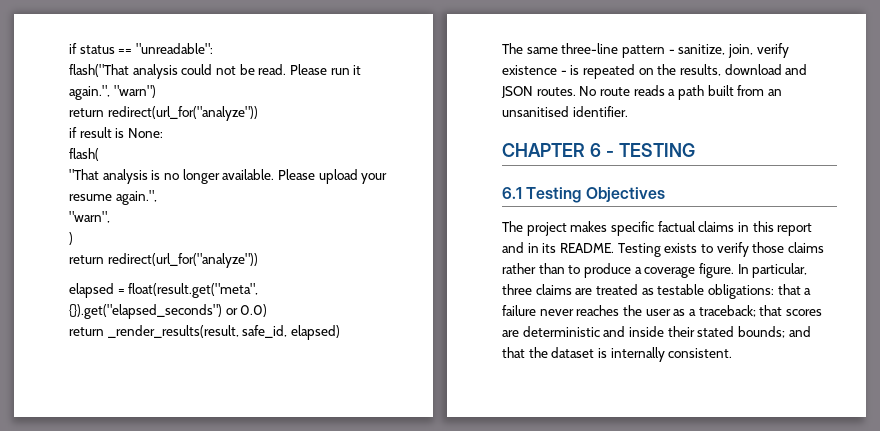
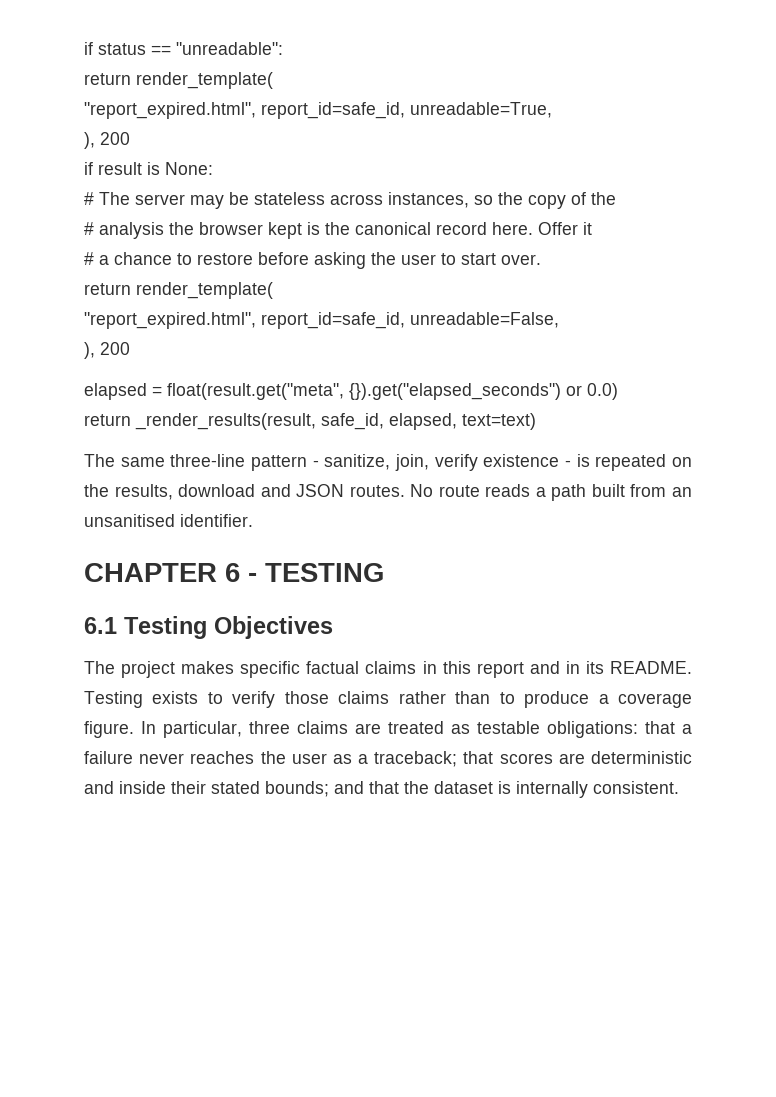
  if status == "unreadable":
- flash("That analysis could not be read. Please run it again.", "warn")
- return redirect(url_for("analyze"))
+ return render_template(
+ "report_expired.html", report_id=safe_id, unreadable=True,
+ ), 200
  if result is None:
- flash(
- "That analysis is no longer available. Please upload your resume again.",
- "warn",
- )
- return redirect(url_for("analyze"))
+ # The server may be stateless across instances, so the copy of the
+ # analysis the browser kept is the canonical record here. Offer it
+ # a chance to restore before asking the user to start over.
+ return render_template(
+ "report_expired.html", report_id=safe_id, unreadable=False,
+ ), 200
- return _render_results(result, safe_id, elapsed)
+ return _render_results(result, safe_id, elapsed, text=text)

